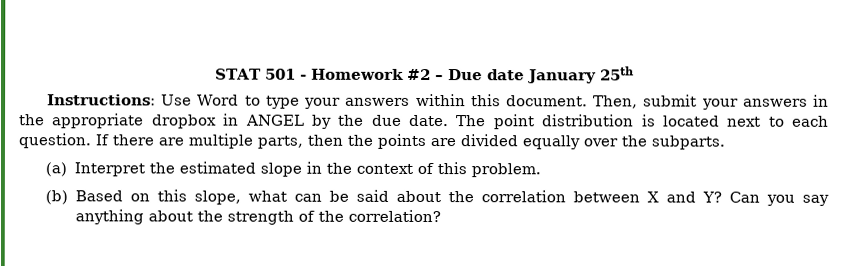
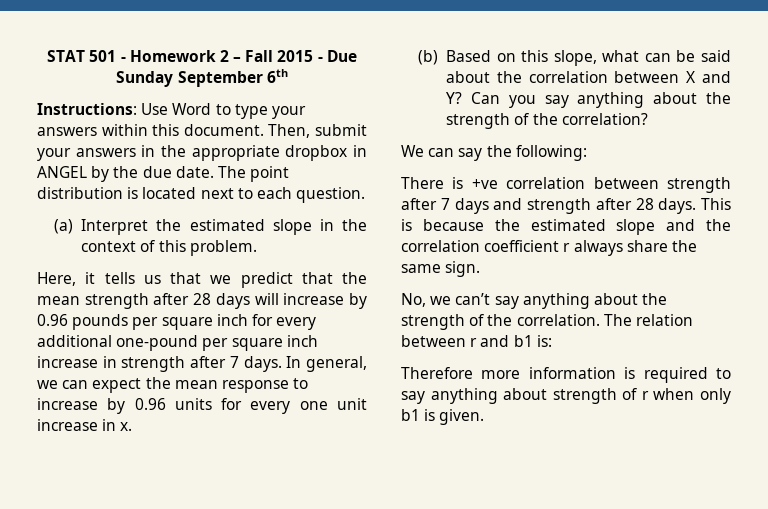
- STAT 501 - Homework #2 – Due date January 25th
+ STAT 501 - Homework 2 – Fall 2015 - Due Sunday September 6th
- If there are multiple parts, then the points are divided equally over the subparts.
+ Here, it tells us that we predict that the mean strength after 28 days will increase by 0.96 pounds per square inch for every additional one-pound per square inch increase in strength after 7 days. In general, we can expect the mean response to increase by 0.96 units for every one unit increase in x.
+ We can say the following:
+ There is +ve correlation between strength after 7 days and strength after 28 days. This is because the estimated slope and the correlation coefficient r always share the same sign.
+ No, we can’t say anything about the strength of the correlation. The relation between r and b1 is:
+ Therefore more information is required to say anything about strength of r when only b1 is given.

